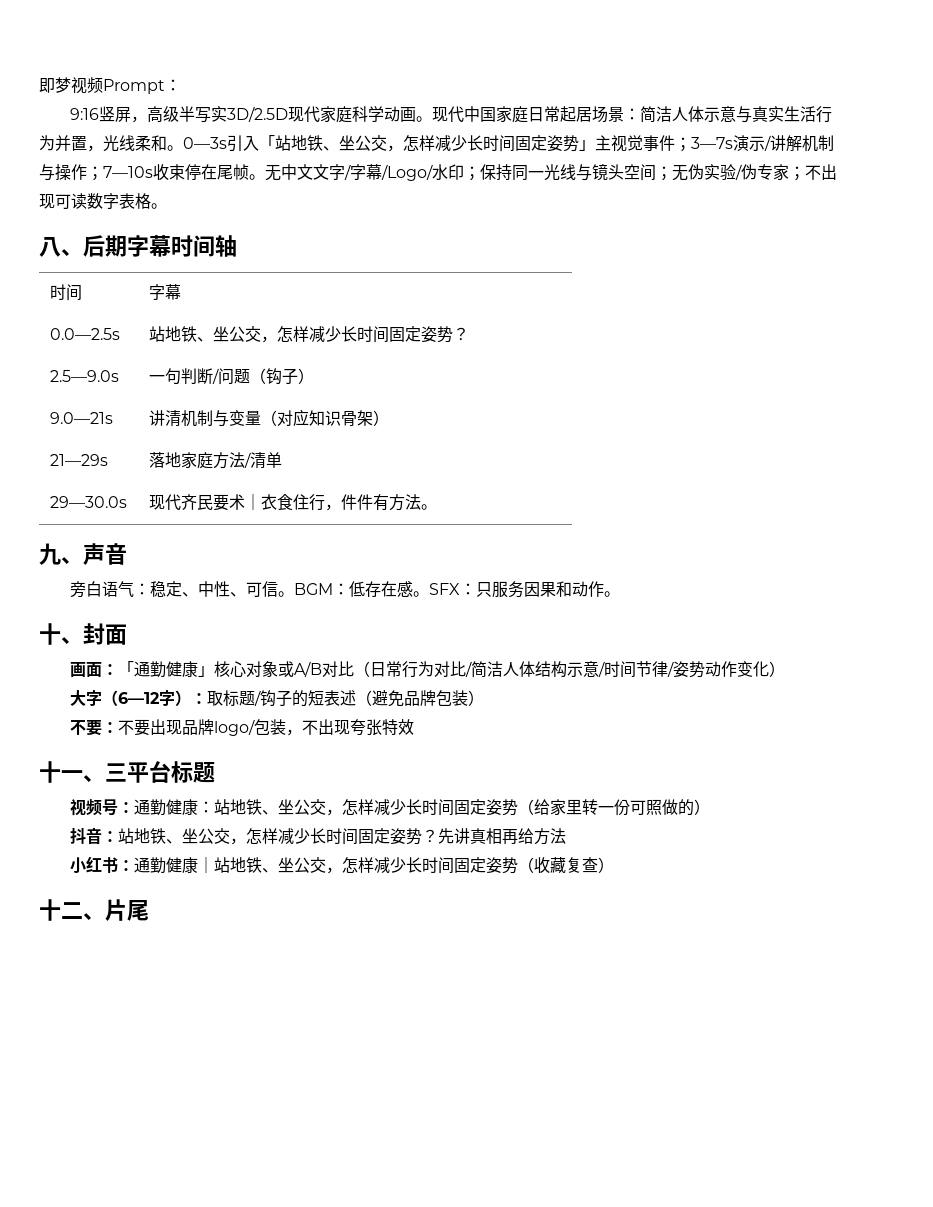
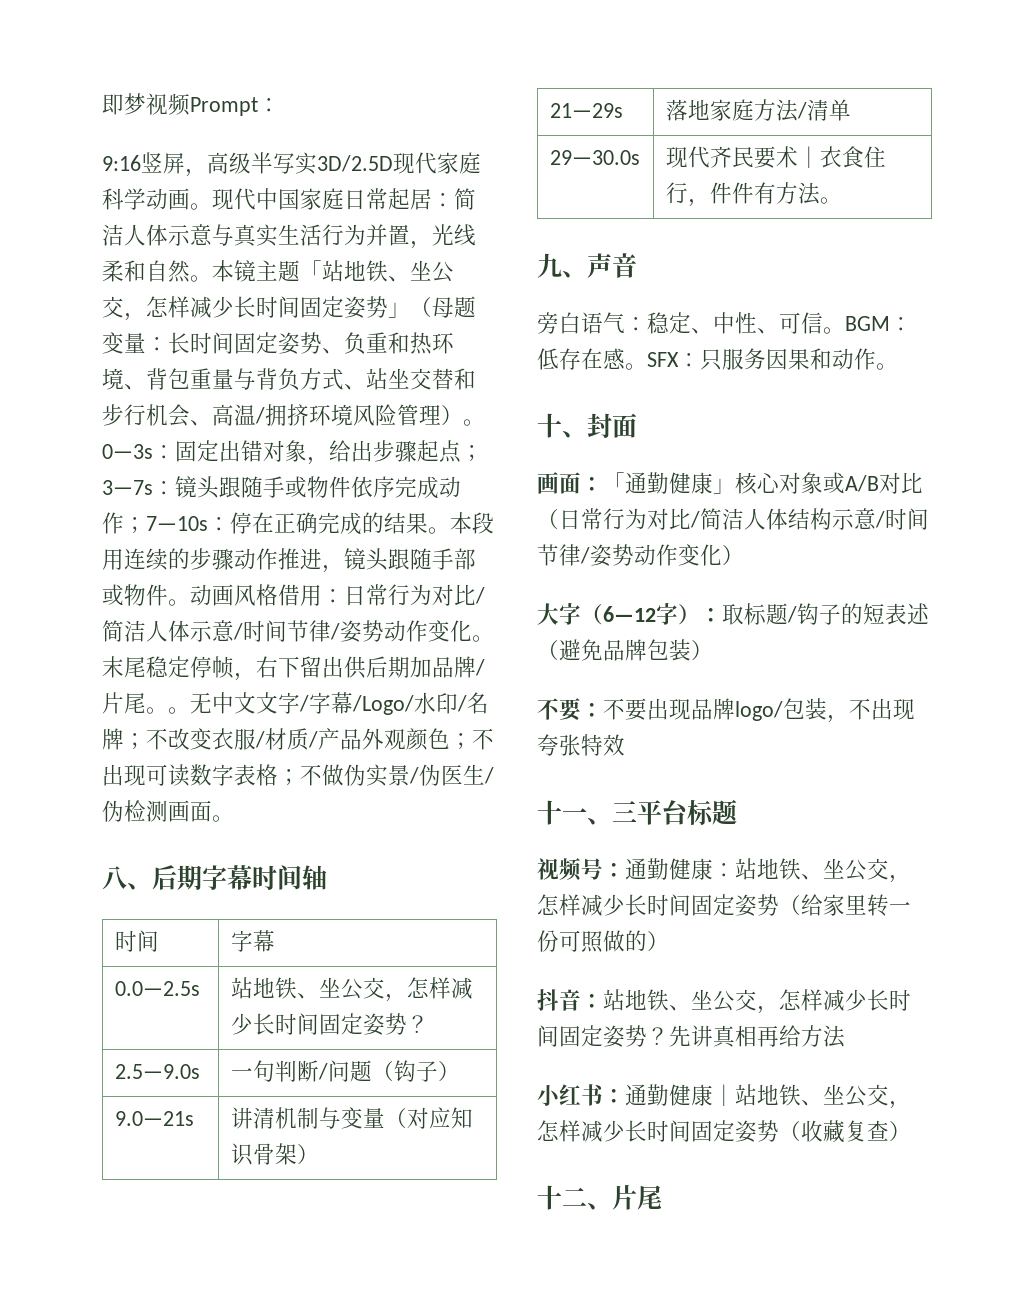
- 现代中国家庭日常起居场景：简洁人体示意与真实生活行为并置，光线柔和。0—3s引入「站地铁、坐公交，怎样减少长时间固定姿势」主视觉事件；3—7s演示/讲解机制与操作；7—10s收束停在尾帧。
+ 现代中国家庭日常起居：简洁人体示意与真实生活行为并置，光线柔和自然。本镜主题「站地铁、坐公交，怎样减少长时间固定姿势」（母题变量：长时间固定姿势、负重和热环境、背包重量与背负方式、站坐交替和步行机会、高温/拥挤环境风险管理）。0—3s：固定出错对象，给出步骤起点；3—7s：镜头跟随手或物件依序完成动作；7—10s：停在正确完成的结果。本段用连续的步骤动作推进，镜头跟随手部或物件。动画风格借用：日常行为对比/简洁人体示意/时间节律/姿势动作变化。末尾稳定停帧，右下留出供后期加品牌/片尾。。
- 无中文文字/字幕/Logo/水印；保持同一光线与镜头空间；无伪实验/伪专家；不出现可读数字表格。
+ 无中文文字/字幕/Logo/水印/名牌；不改变衣服/材质/产品外观颜色；不出现可读数字表格；不做伪实景/伪医生/伪检测画面。

